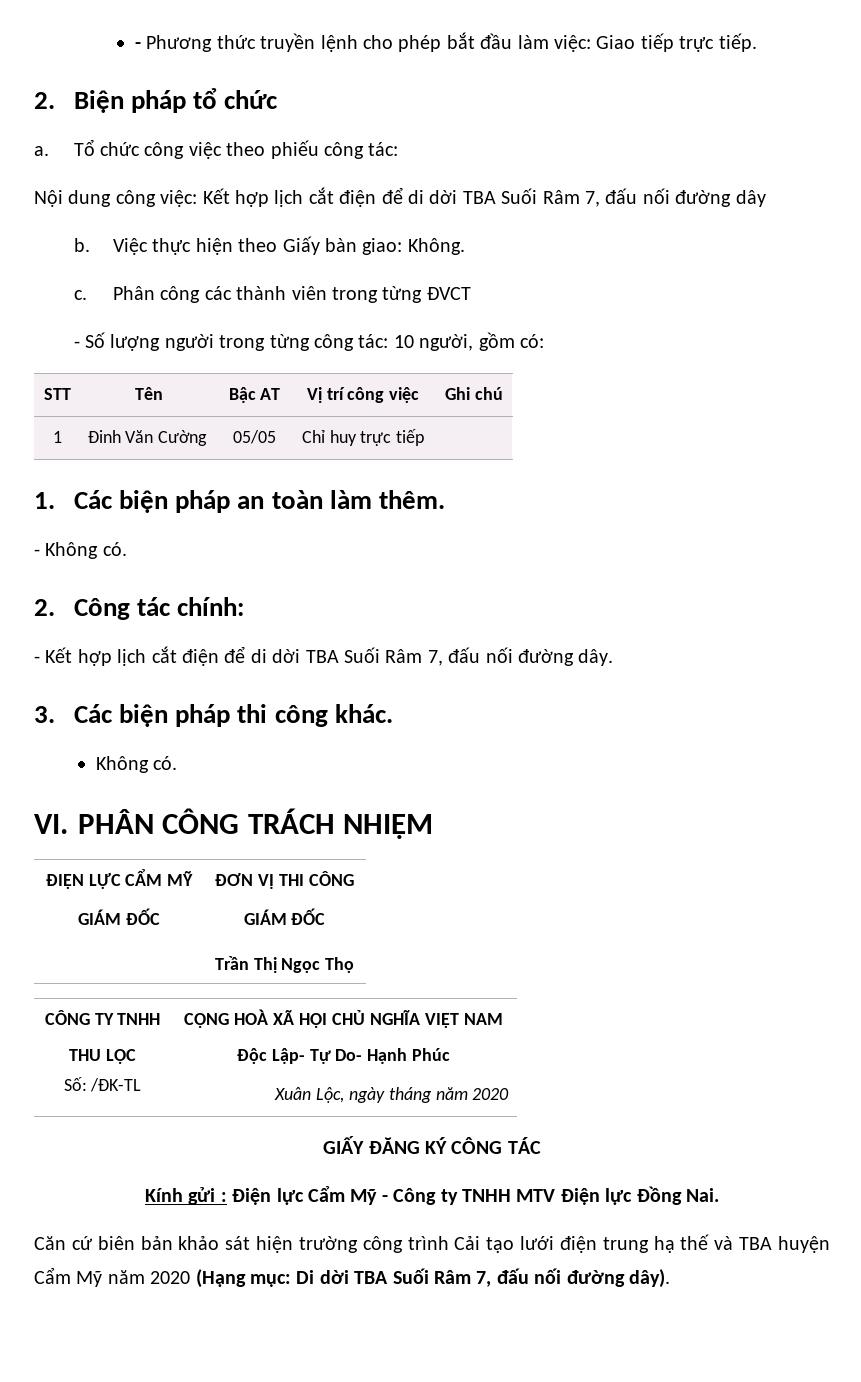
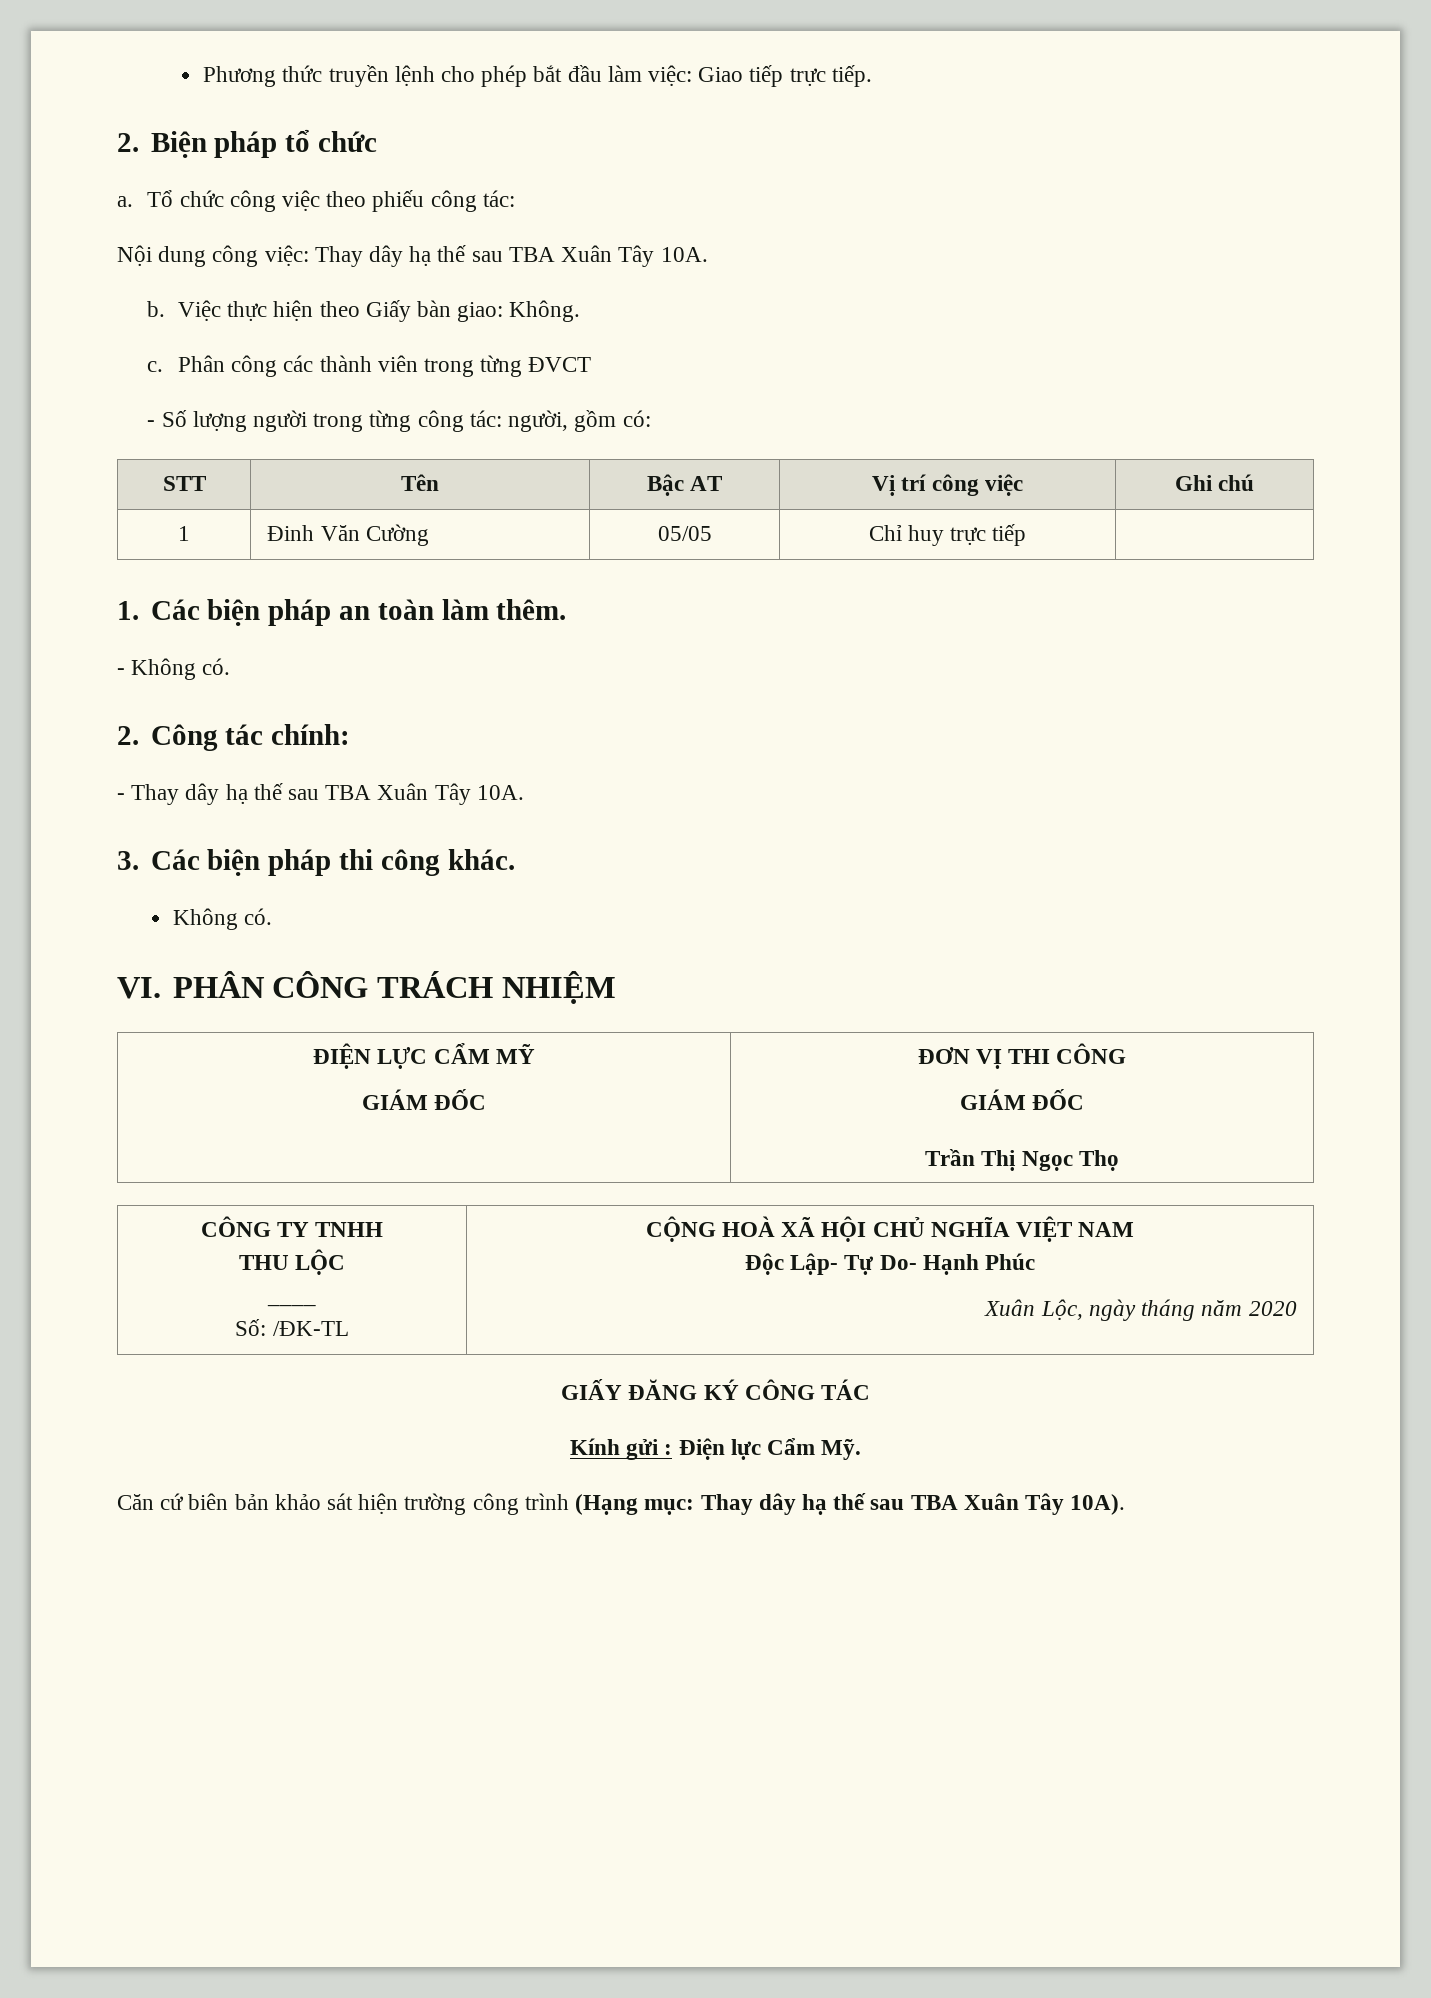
- - Phương thức truyền lệnh cho phép bắt đầu làm việc: Giao tiếp trực tiếp.
+ Phương thức truyền lệnh cho phép bắt đầu làm việc: Giao tiếp trực tiếp.
- Nội dung công việc: Kết hợp lịch cắt điện để di dời TBA Suối Râm 7, đấu nối đường dây
+ Nội dung công việc: Thay dây hạ thế sau TBA Xuân Tây 10A.
- - Số lượng người trong từng công tác: 10 người, gồm có:
+ - Số lượng người trong từng công tác: người, gồm có:
- - Kết hợp lịch cắt điện để di dời TBA Suối Râm 7, đấu nối đường dây.
+ - Thay dây hạ thế sau TBA Xuân Tây 10A.
  CÔNG TY TNHH
  THU LỘC
+ ____
- Kính gửi : Điện lực Cẩm Mỹ - Công ty TNHH MTV Điện lực Đồng Nai.
+ Kính gửi : Điện lực Cẩm Mỹ.
- Căn cứ biên bản khảo sát hiện trường công trình Cải tạo lưới điện trung hạ thế và TBA huyện Cẩm Mỹ năm 2020 (Hạng mục: Di dời TBA Suối Râm 7, đấu nối đường dây).
+ Căn cứ biên bản khảo sát hiện trường công trình (Hạng mục: Thay dây hạ thế sau TBA Xuân Tây 10A).

